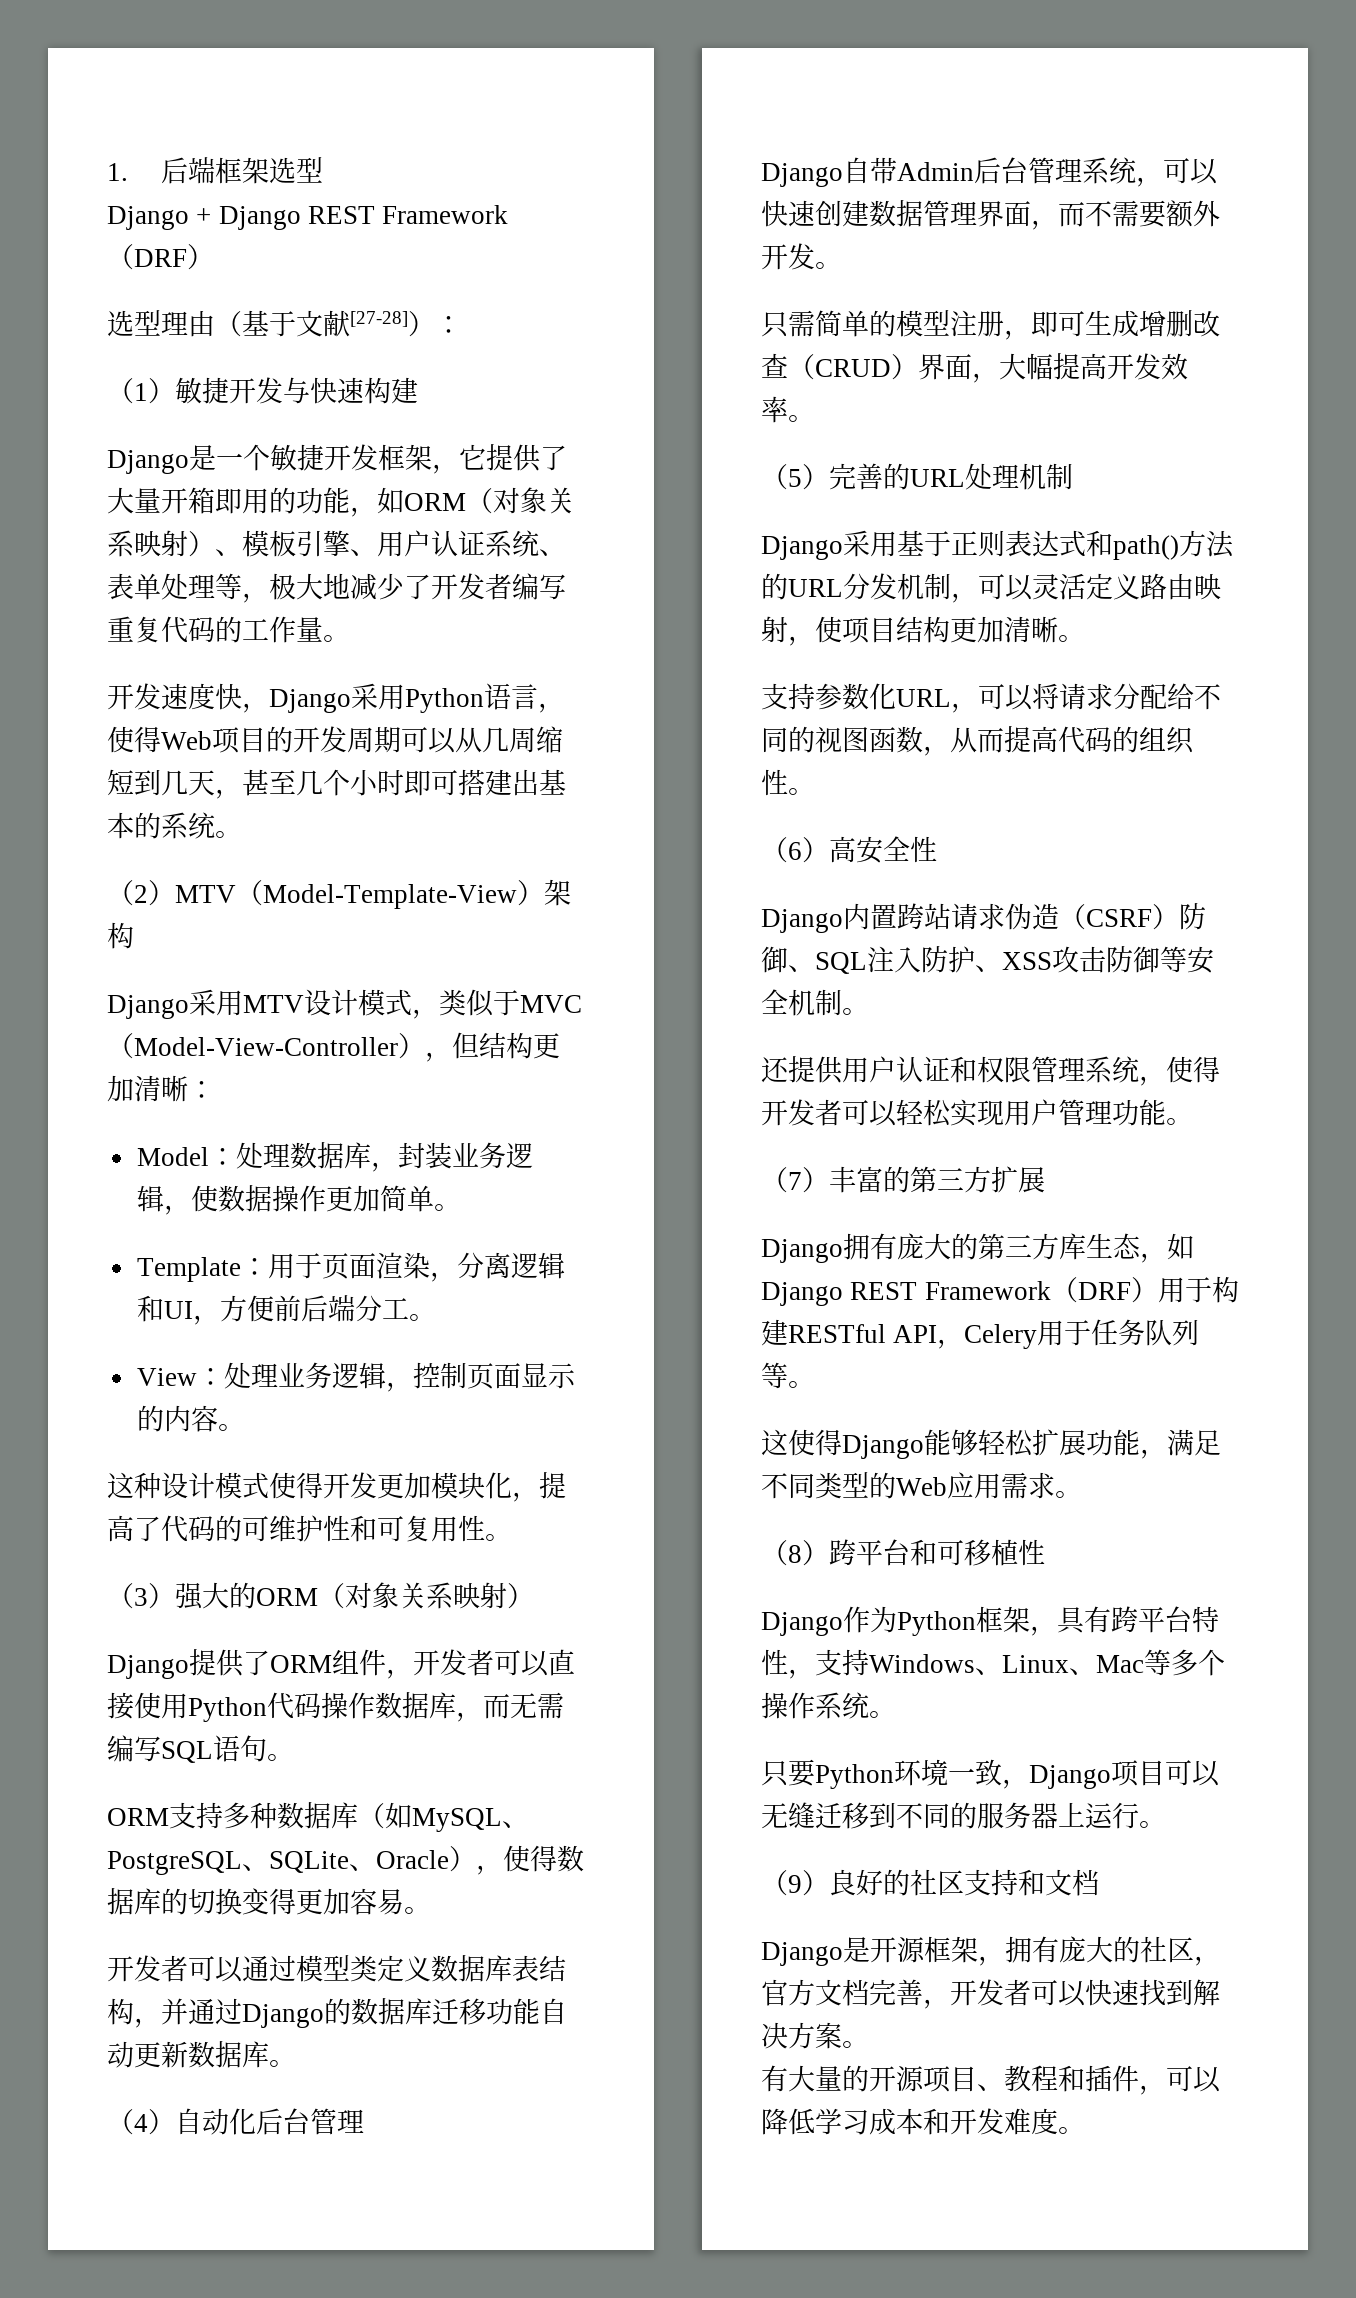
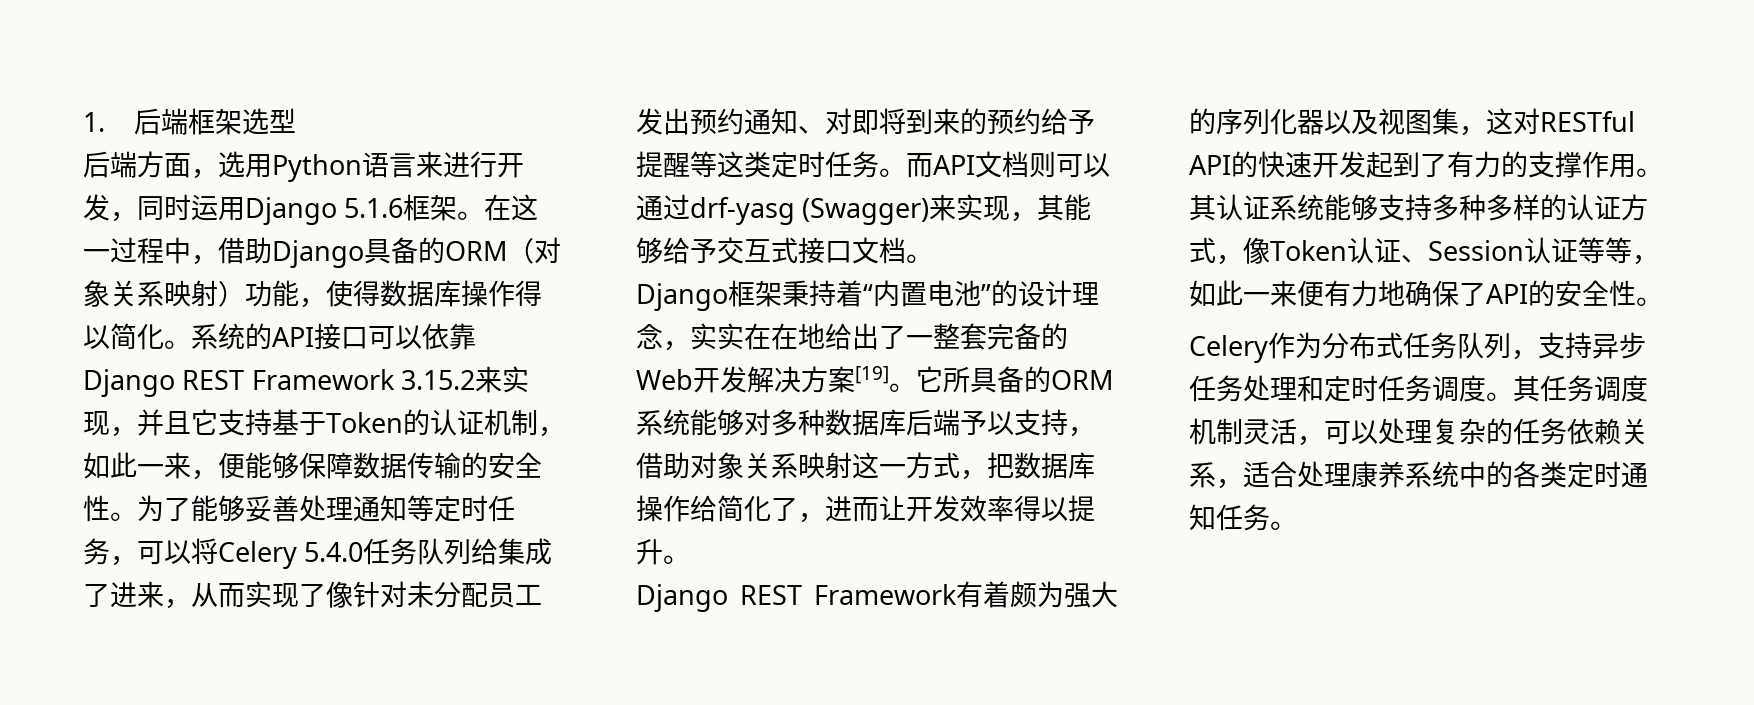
- Django + Django REST Framework（DRF）
- 选型理由（基于文献[27-28]）：
- （1）敏捷开发与快速构建
- Django是一个敏捷开发框架，它提供了大量开箱即用的功能，如ORM（对象关系映射）、模板引擎、用户认证系统、表单处理等，极大地减少了开发者编写重复代码的工作量。
- 开发速度快，Django采用Python语言，使得Web项目的开发周期可以从几周缩短到几天，甚至几个小时即可搭建出基本的系统。
- （2）MTV（Model-Template-View）架构
- Django采用MTV设计模式，类似于MVC（Model-View-Controller），但结构更加清晰：
- Model：处理数据库，封装业务逻辑，使数据操作更加简单。
- Template：用于页面渲染，分离逻辑和UI，方便前后端分工。
- View：处理业务逻辑，控制页面显示的内容。
- 这种设计模式使得开发更加模块化，提高了代码的可维护性和可复用性。
- （3）强大的ORM（对象关系映射）
- Django提供了ORM组件，开发者可以直接使用Python代码操作数据库，而无需编写SQL语句。
- ORM支持多种数据库（如MySQL、PostgreSQL、SQLite、Oracle），使得数据库的切换变得更加容易。
- 开发者可以通过模型类定义数据库表结构，并通过Django的数据库迁移功能自动更新数据库。
- （4）自动化后台管理
- Django自带Admin后台管理系统，可以快速创建数据管理界面，而不需要额外开发。
- 只需简单的模型注册，即可生成增删改查（CRUD）界面，大幅提高开发效率。
- （5）完善的URL处理机制
- Django采用基于正则表达式和path()方法的URL分发机制，可以灵活定义路由映射，使项目结构更加清晰。
- 支持参数化URL，可以将请求分配给不同的视图函数，从而提高代码的组织性。
- （6）高安全性
- Django内置跨站请求伪造（CSRF）防御、SQL注入防护、XSS攻击防御等安全机制。
- 还提供用户认证和权限管理系统，使得开发者可以轻松实现用户管理功能。
- （7）丰富的第三方扩展
- Django拥有庞大的第三方库生态，如Django REST Framework（DRF）用于构建RESTful API，Celery用于任务队列等。
- 这使得Django能够轻松扩展功能，满足不同类型的Web应用需求。
- （8）跨平台和可移植性
- Django作为Python框架，具有跨平台特性，支持Windows、Linux、Mac等多个操作系统。
- 只要Python环境一致，Django项目可以无缝迁移到不同的服务器上运行。
- （9）良好的社区支持和文档
- Django是开源框架，拥有庞大的社区，官方文档完善，开发者可以快速找到解决方案。
- 有大量的开源项目、教程和插件，可以降低学习成本和开发难度。
+ 后端方面，选用Python语言来进行开发，同时运用Django 5.1.6框架。在这一过程中，借助Django具备的ORM（对象关系映射）功能，使得数据库操作得以简化。系统的API接口可以依靠Django REST Framework 3.15.2来实现，并且它支持基于Token的认证机制，如此一来，便能够保障数据传输的安全性。为了能够妥善处理通知等定时任务，可以将Celery 5.4.0任务队列给集成了进来，从而实现了像针对未分配员工发出预约通知、对即将到来的预约给予提醒等这类定时任务。而API文档则可以通过drf-yasg (Swagger)来实现，其能够给予交互式接口文档。
+ Django框架秉持着“内置电池”的设计理念，实实在在地给出了一整套完备的Web开发解决方案[19]。它所具备的ORM系统能够对多种数据库后端予以支持，借助对象关系映射这一方式，把数据库操作给简化了，进而让开发效率得以提升。
+ Django REST Framework有着颇为强大的序列化器以及视图集，这对RESTful API的快速开发起到了有力的支撑作用。其认证系统能够支持多种多样的认证方式，像Token认证、Session认证等等，如此一来便有力地确保了API的安全性。
+ Celery作为分布式任务队列，支持异步任务处理和定时任务调度。其任务调度机制灵活，可以处理复杂的任务依赖关系，适合处理康养系统中的各类定时通知任务。

